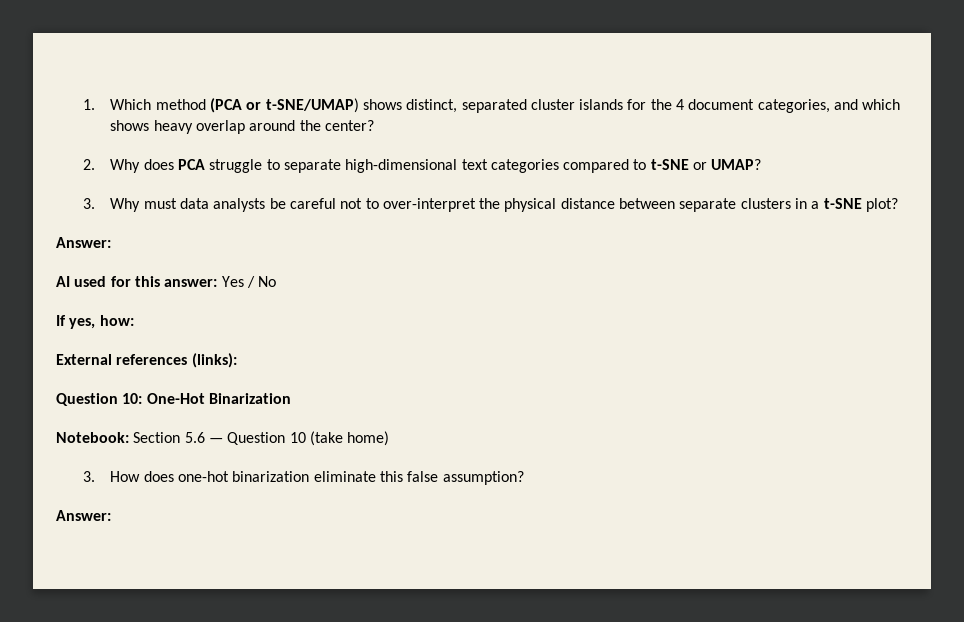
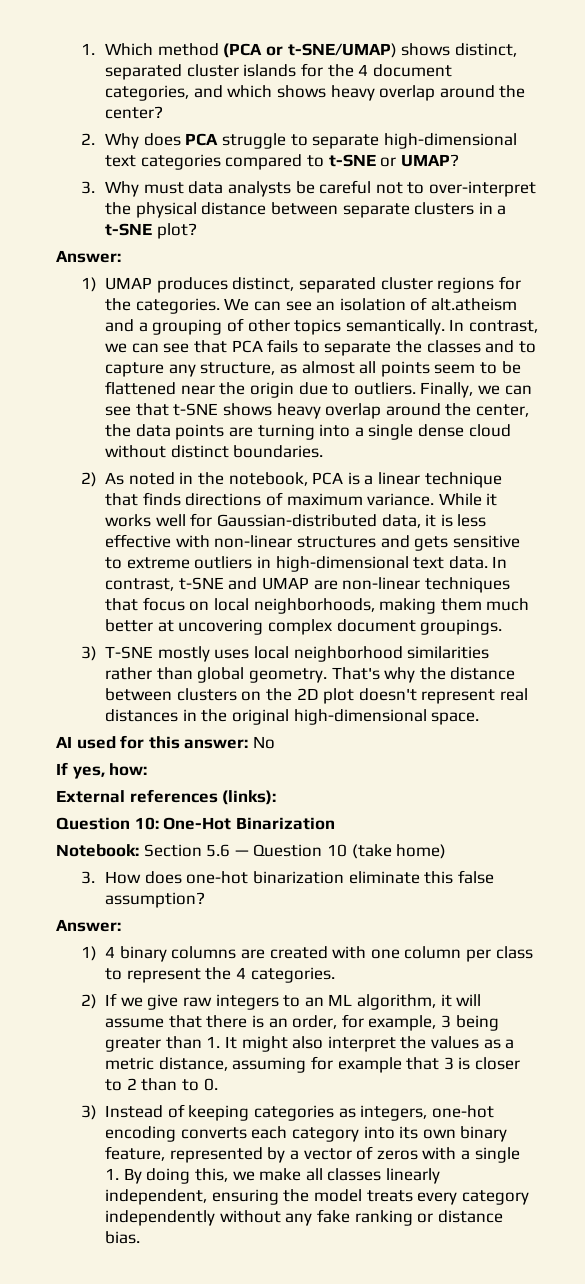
+ 1) UMAP produces distinct, separated cluster regions for the categories. We can see an isolation of alt.atheism and a grouping of other topics semantically. In contrast, we can see that PCA fails to separate the classes and to capture any structure, as almost all points seem to be flattened near the origin due to outliers. Finally, we can see that t-SNE shows heavy overlap around the center, the data points are turning into a single dense cloud without distinct boundaries.
+ 2) As noted in the notebook, PCA is a linear technique that finds directions of maximum variance. While it works well for Gaussian-distributed data, it is less effective with non-linear structures and gets sensitive to extreme outliers in high-dimensional text data. In contrast, t-SNE and UMAP are non-linear techniques that focus on local neighborhoods, making them much better at uncovering complex document groupings.
+ 3) T-SNE mostly uses local neighborhood similarities rather than global geometry. That's why the distance between clusters on the 2D plot doesn't represent real distances in the original high-dimensional space.
- AI used for this answer: Yes / No
+ AI used for this answer: No
+ 1) 4 binary columns are created with one column per class to represent the 4 categories.
+ 2) If we give raw integers to an ML algorithm, it will assume that there is an order, for example, 3 being greater than 1. It might also interpret the values as a metric distance, assuming for example that 3 is closer to 2 than to 0.
+ 3) Instead of keeping categories as integers, one-hot encoding converts each category into its own binary feature, represented by a vector of zeros with a single 1. By doing this, we make all classes linearly independent, ensuring the model treats every category independently without any fake ranking or distance bias.

